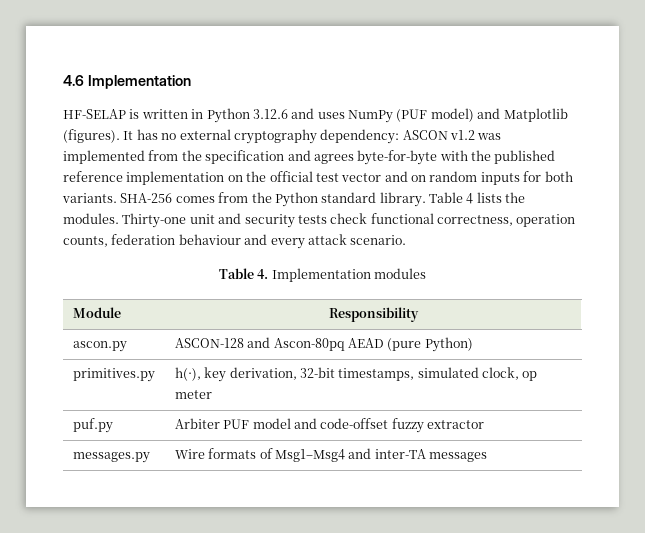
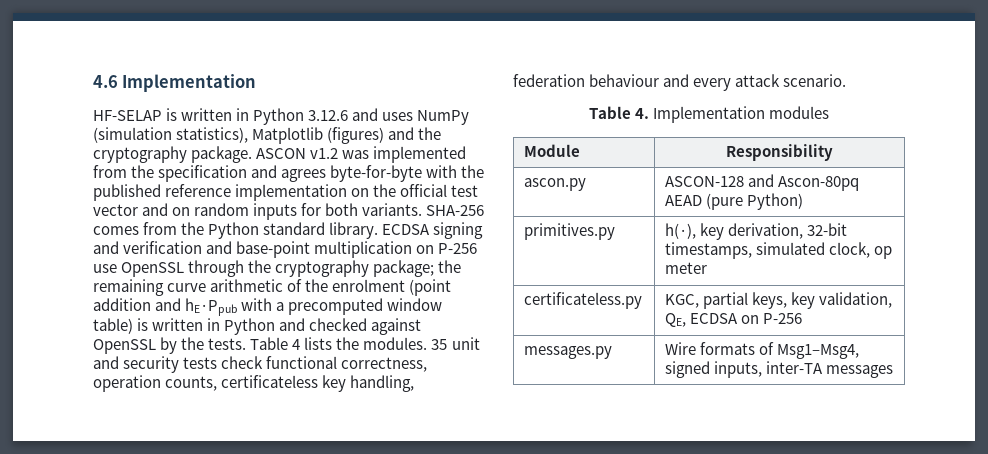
- HF-SELAP is written in Python 3.12.6 and uses NumPy (PUF model) and Matplotlib (figures). It has no external cryptography dependency: ASCON v1.2 was implemented from the specification and agrees byte-for-byte with the published reference implementation on the official test vector and on random inputs for both variants.
+ HF-SELAP is written in Python 3.12.6 and uses NumPy (simulation statistics), Matplotlib (figures) and the cryptography package. ASCON v1.2 was implemented from the specification and agrees byte-for-byte with the published reference implementation on the official test vector and on random inputs for both variants.
+ ECDSA signing and verification and base-point multiplication on P-256 use OpenSSL through the cryptography package; the remaining curve arithmetic of the enrolment (point addition and hE·Ppub with a precomputed window table) is written in Python and checked against OpenSSL by the tests.
- Thirty-one unit and security tests check functional correctness, operation counts, federation behaviour and every attack scenario.
+ 35 unit and security tests check functional correctness, operation counts, certificateless key handling, federation behaviour and every attack scenario.
- puf.py | Arbiter PUF model and code-offset fuzzy extractor
+ certificateless.py | KGC, partial keys, key validation, QE, ECDSA on P-256
- messages.py | Wire formats of Msg1–Msg4 and inter-TA messages
+ messages.py | Wire formats of Msg1–Msg4, signed inputs, inter-TA messages

